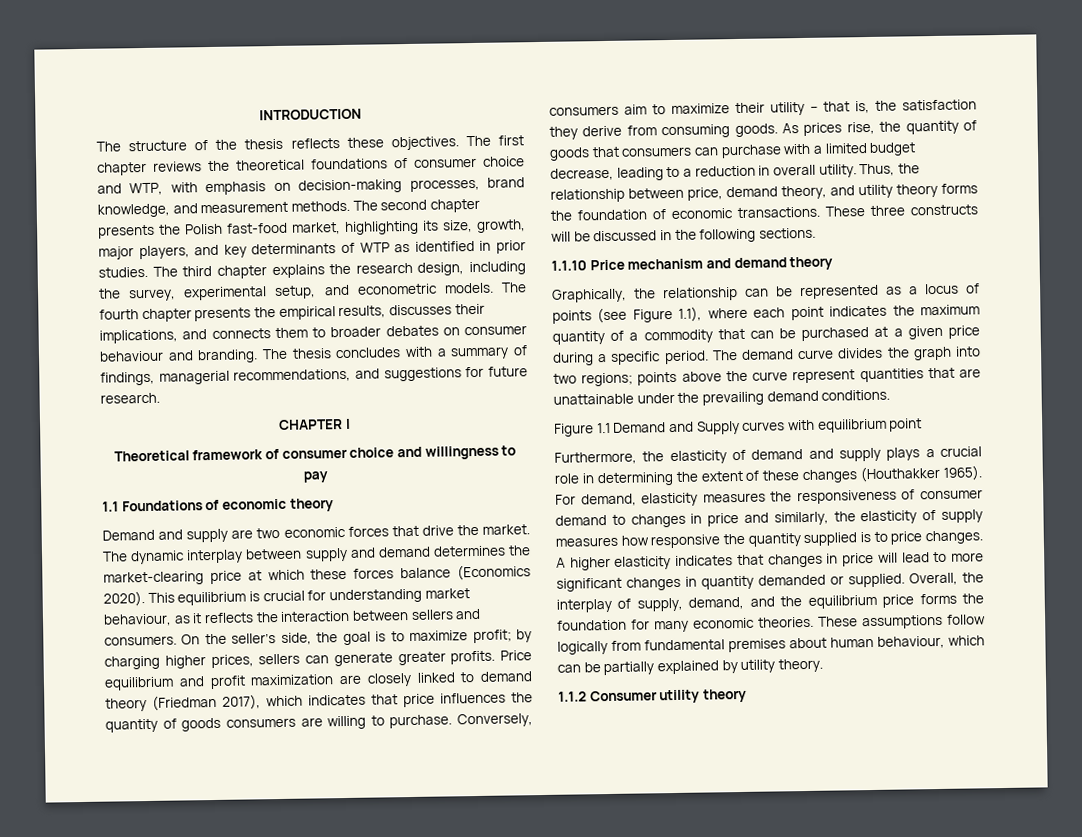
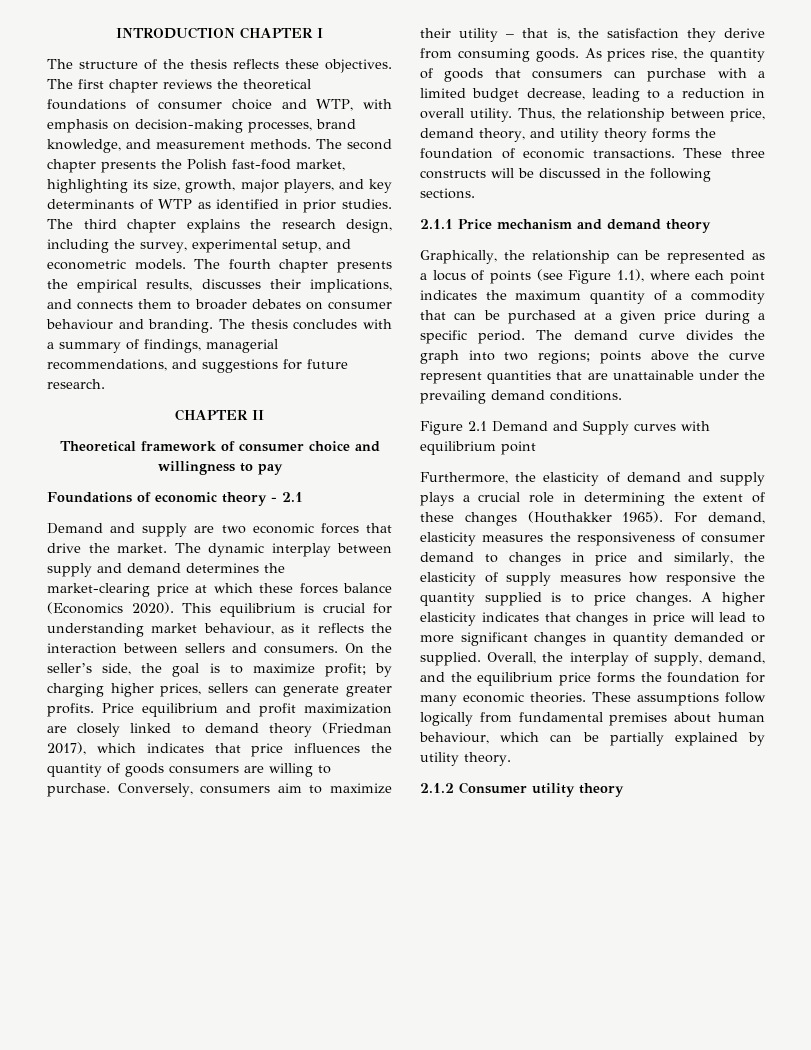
- INTRODUCTION
+ INTRODUCTION CHAPTER I
- CHAPTER I
+ CHAPTER II
- 1.1 Foundations of economic theory
+ Foundations of economic theory - 2.1
- 1.1.10 Price mechanism and demand theory
+ 2.1.1 Price mechanism and demand theory
- Figure 1.1 Demand and Supply curves with equilibrium point
+ Figure 2.1 Demand and Supply curves with equilibrium point
- 1.1.2 Consumer utility theory
+ 2.1.2 Consumer utility theory

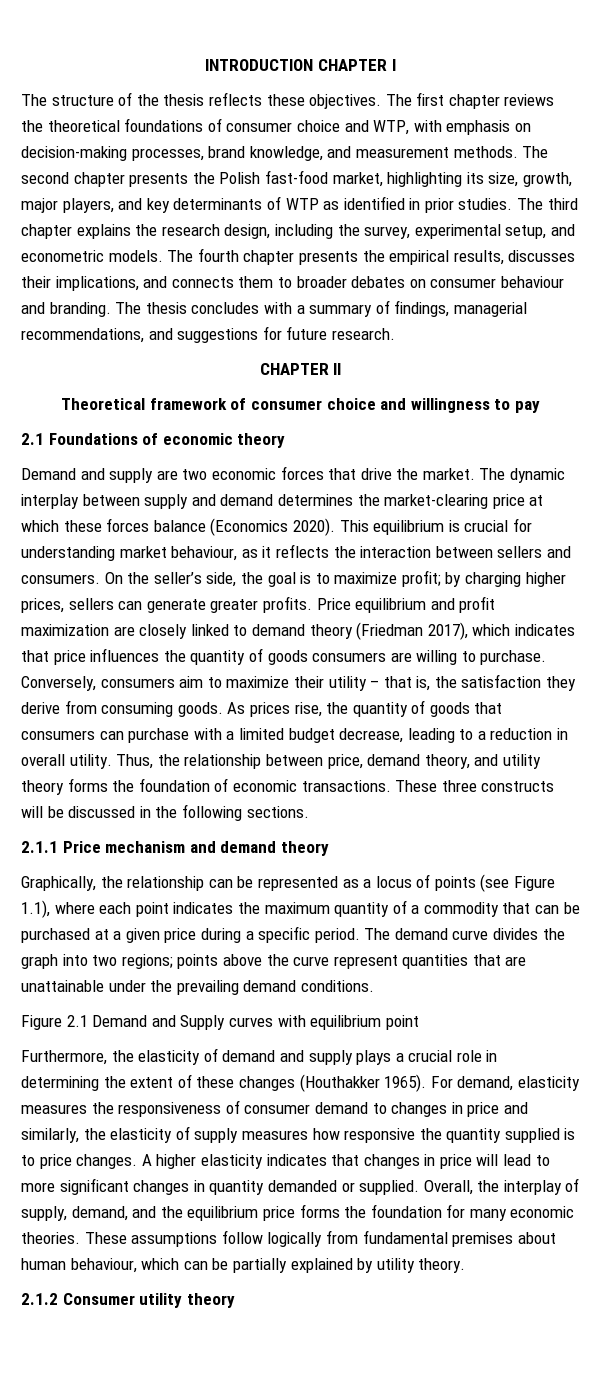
- Foundations of economic theory - 2.1
+ 2.1 Foundations of economic theory

